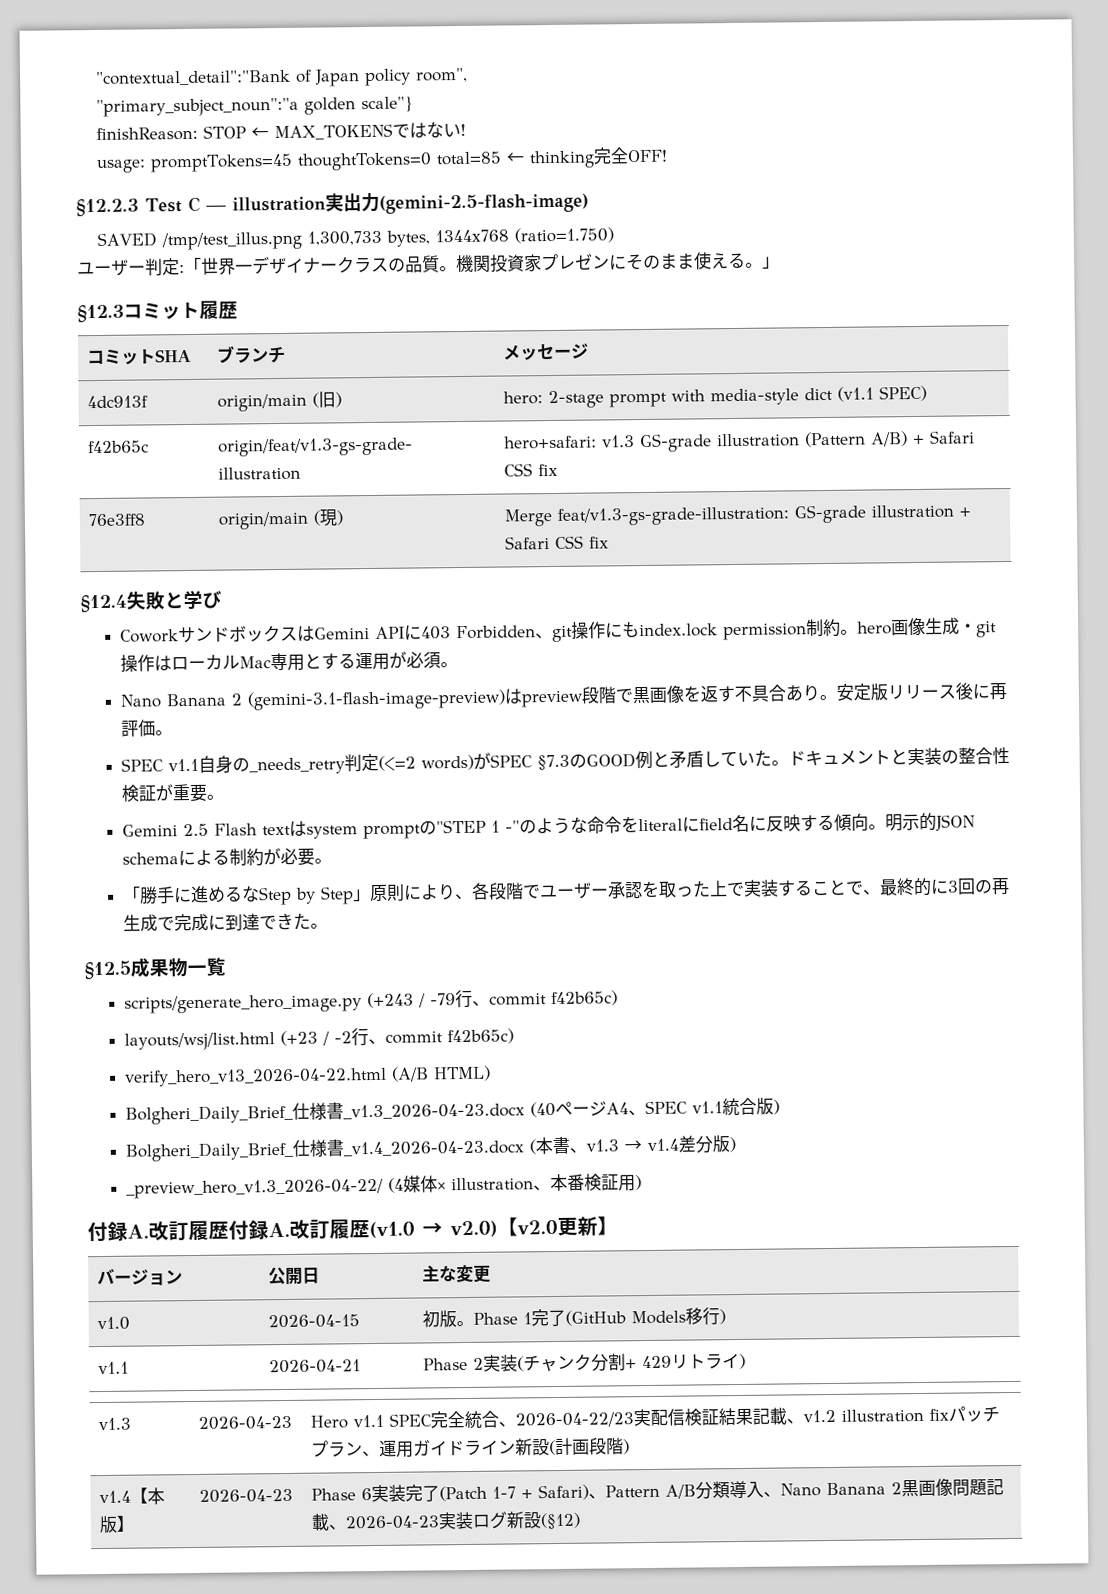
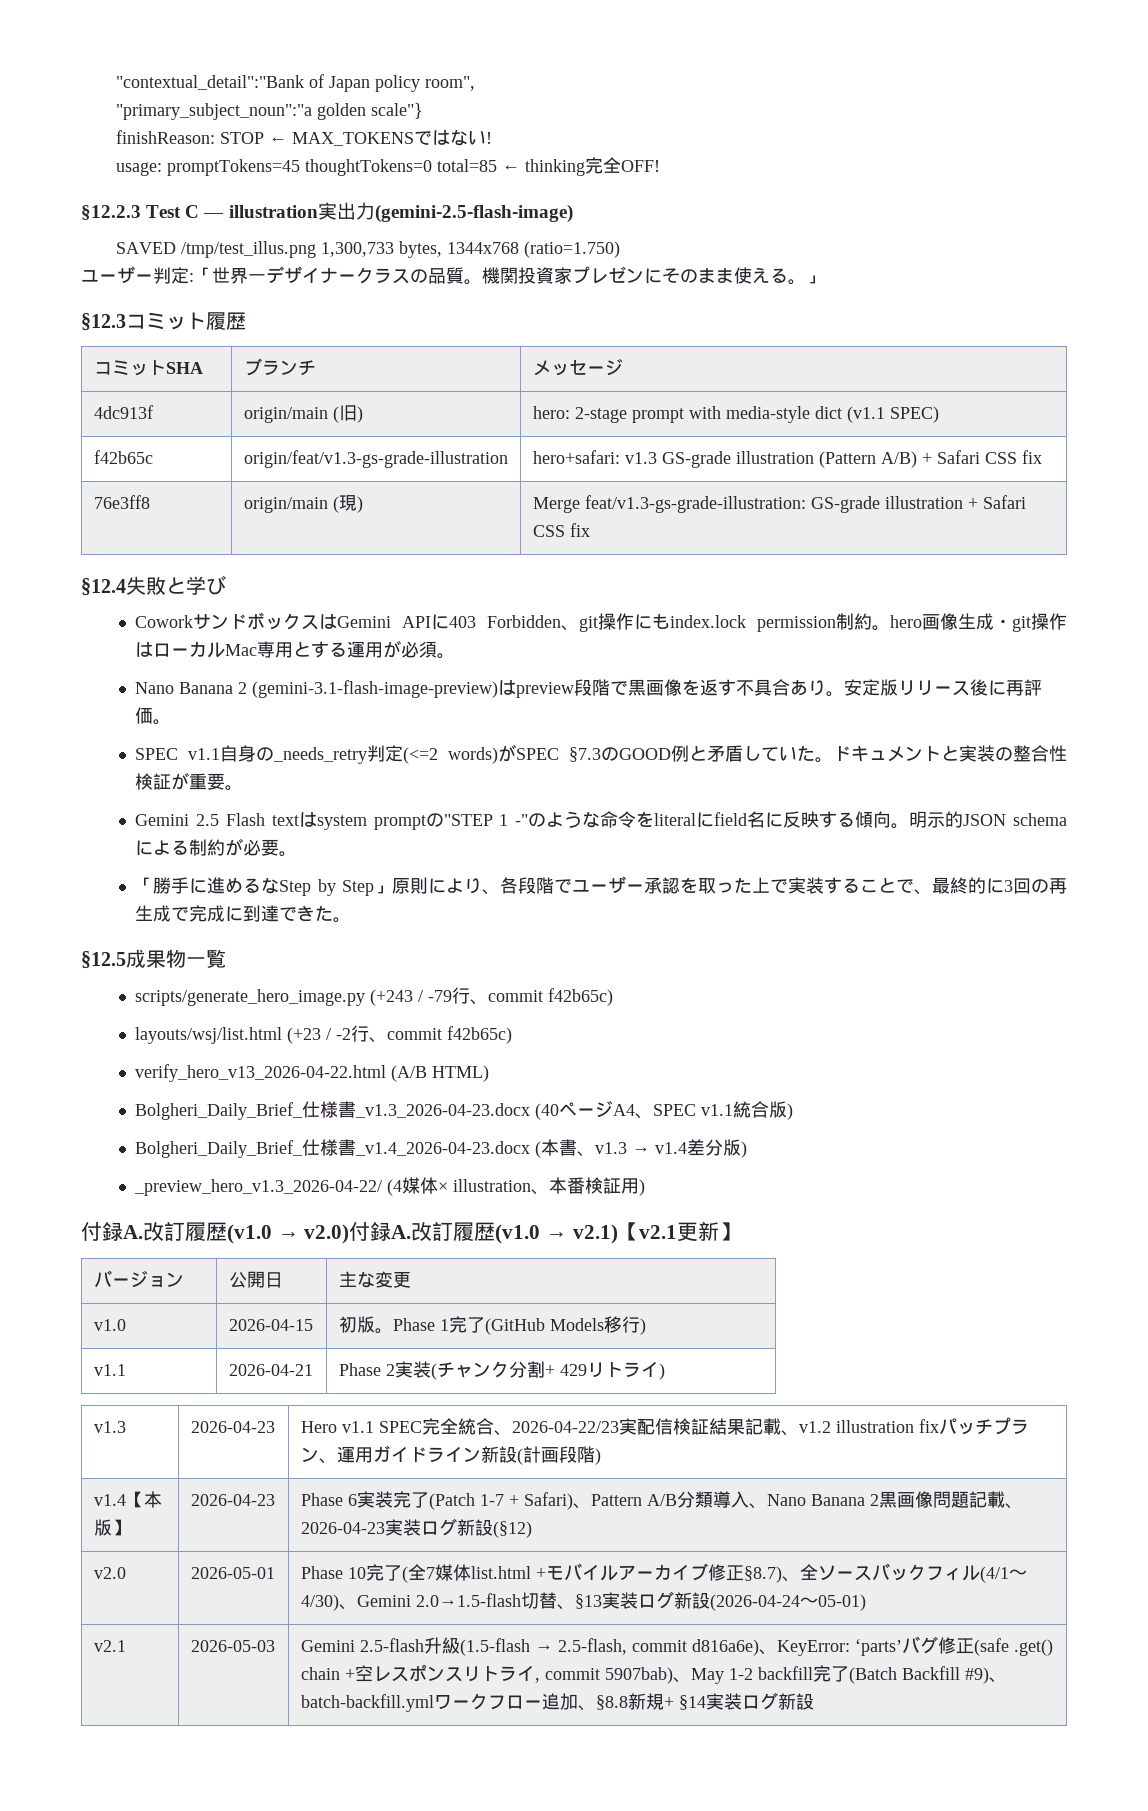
- 付録A.改訂履歴付録A.改訂履歴(v1.0 → v2.0)【v2.0更新】
+ 付録A.改訂履歴(v1.0 → v2.0)付録A.改訂履歴(v1.0 → v2.1)【v2.1更新】
+ v2.0 | 2026-05-01 | Phase 10完了(全7媒体list.html +モバイルアーカイブ修正§8.7)、全ソースバックフィル(4/1〜4/30)、Gemini 2.0→1.5-flash切替、§13実装ログ新設(2026-04-24〜05-01)
+ v2.1 | 2026-05-03 | Gemini 2.5-flash升級(1.5-flash → 2.5-flash, commit d816a6e)、KeyError: ‘parts’バグ修正(safe .get() chain +空レスポンスリトライ, commit 5907bab)、May 1-2 backfill完了(Batch Backfill #9)、batch-backfill.ymlワークフロー追加、§8.8新規+ §14実装ログ新設

